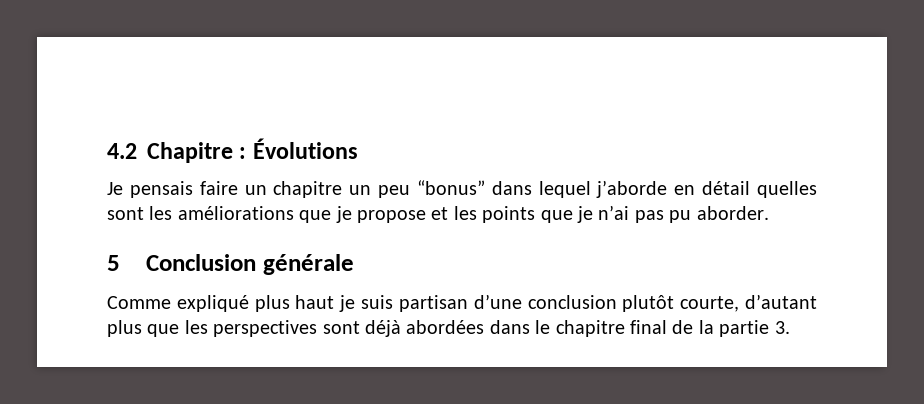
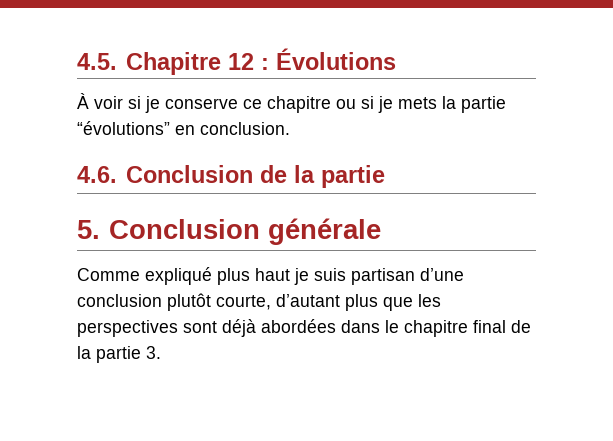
- 4.2 Chapitre : Évolutions
+ 4.5. Chapitre 12 : Évolutions
- Je pensais faire un chapitre un peu “bonus” dans lequel j’aborde en détail quelles sont les améliorations que je propose et les points que je n’ai pas pu aborder.
- 5 Conclusion générale
+ À voir si je conserve ce chapitre ou si je mets la partie “évolutions” en conclusion.
+ 4.6. Conclusion de la partie
+ 5. Conclusion générale

